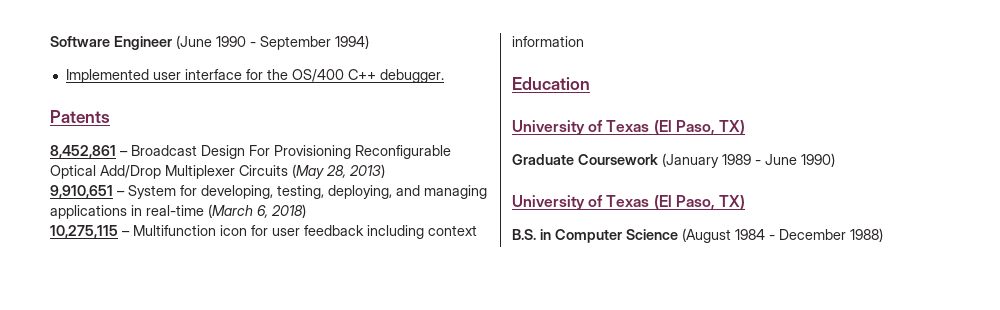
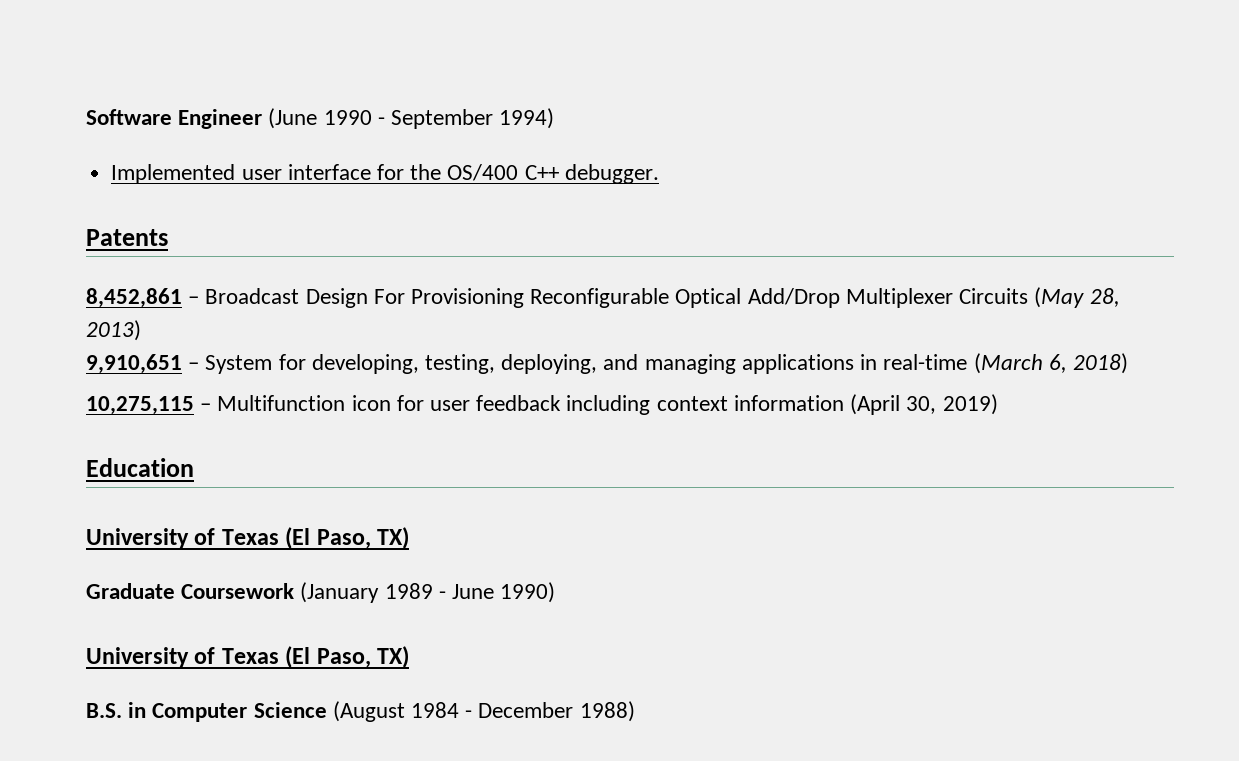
- 10,275,115 – Multifunction icon for user feedback including context information
+ 10,275,115 – Multifunction icon for user feedback including context information (April 30, 2019)

